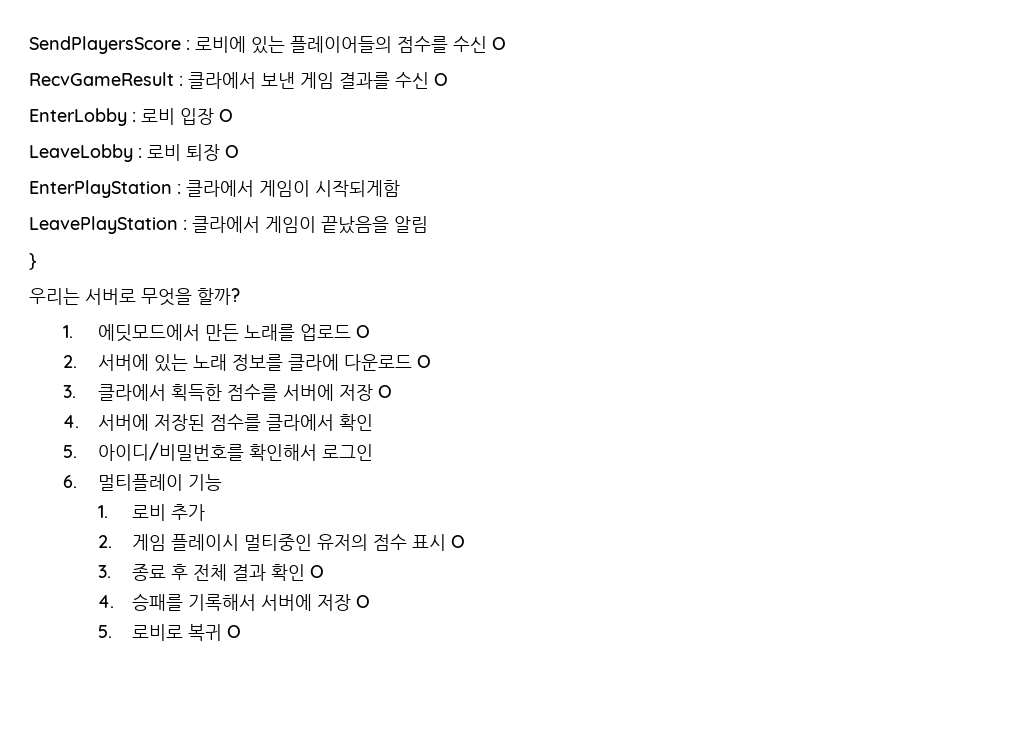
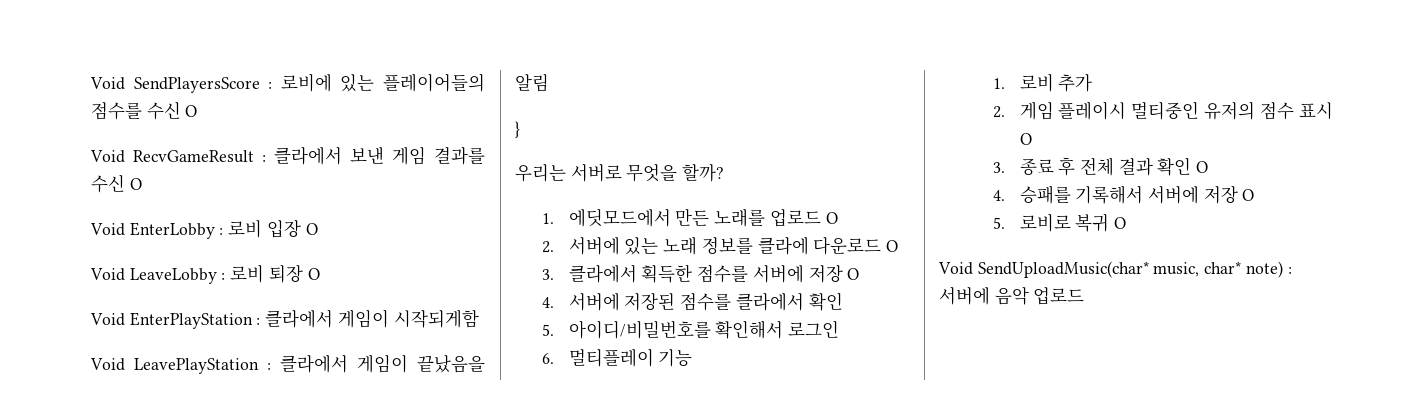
- SendPlayersScore : 로비에 있는 플레이어들의 점수를 수신 O
+ Void SendPlayersScore : 로비에 있는 플레이어들의 점수를 수신 O
- RecvGameResult : 클라에서 보낸 게임 결과를 수신 O
+ Void RecvGameResult : 클라에서 보낸 게임 결과를 수신 O
- EnterLobby : 로비 입장 O
+ Void EnterLobby : 로비 입장 O
- LeaveLobby : 로비 퇴장 O
+ Void LeaveLobby : 로비 퇴장 O
- EnterPlayStation : 클라에서 게임이 시작되게함
+ Void EnterPlayStation : 클라에서 게임이 시작되게함
- LeavePlayStation : 클라에서 게임이 끝났음을 알림
+ Void LeavePlayStation : 클라에서 게임이 끝났음을 알림
+ Void SendUploadMusic(char* music, char* note) : 서버에 음악 업로드

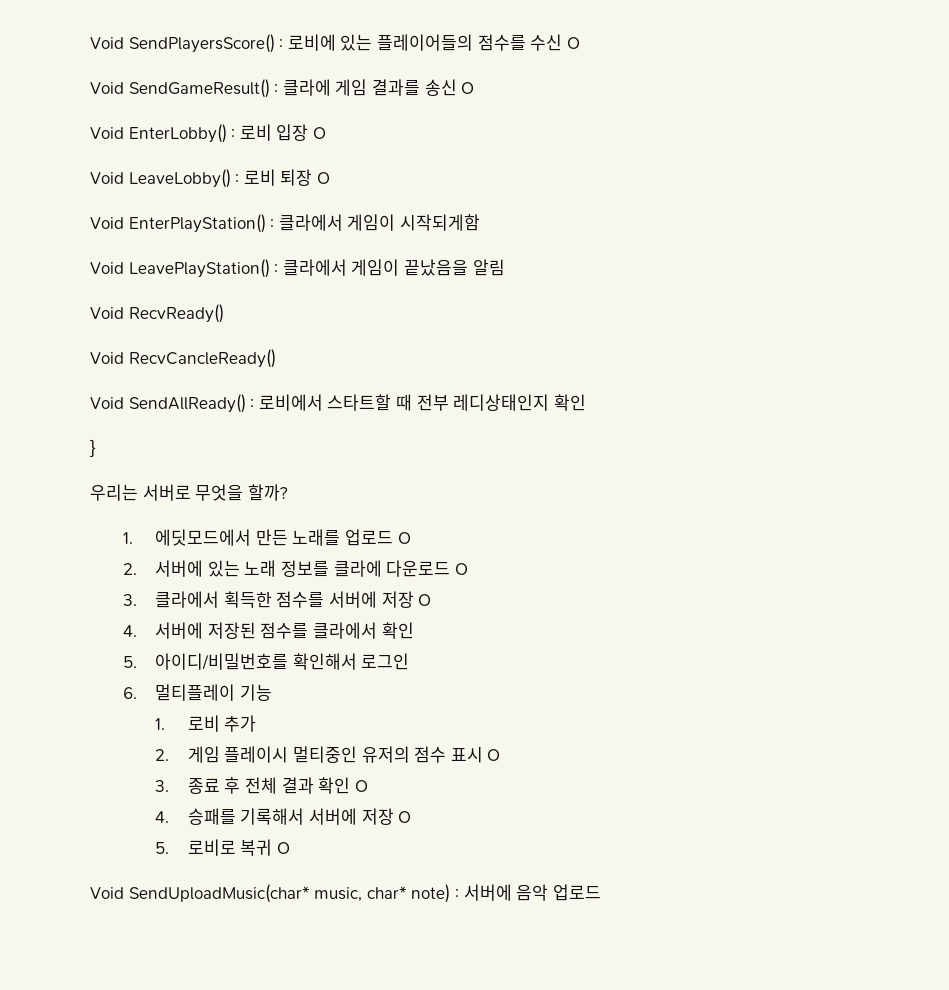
- Void SendPlayersScore : 로비에 있는 플레이어들의 점수를 수신 O
+ Void SendPlayersScore() : 로비에 있는 플레이어들의 점수를 수신 O
- Void RecvGameResult : 클라에서 보낸 게임 결과를 수신 O
- Void EnterLobby : 로비 입장 O
+ Void SendGameResult() : 클라에 게임 결과를 송신 O
+ Void EnterLobby() : 로비 입장 O
- Void LeaveLobby : 로비 퇴장 O
+ Void LeaveLobby() : 로비 퇴장 O
- Void EnterPlayStation : 클라에서 게임이 시작되게함
+ Void EnterPlayStation() : 클라에서 게임이 시작되게함
- Void LeavePlayStation : 클라에서 게임이 끝났음을 알림
+ Void LeavePlayStation() : 클라에서 게임이 끝났음을 알림
+ Void RecvReady()
+ Void RecvCancleReady()
+ Void SendAllReady() : 로비에서 스타트할 때 전부 레디상태인지 확인

